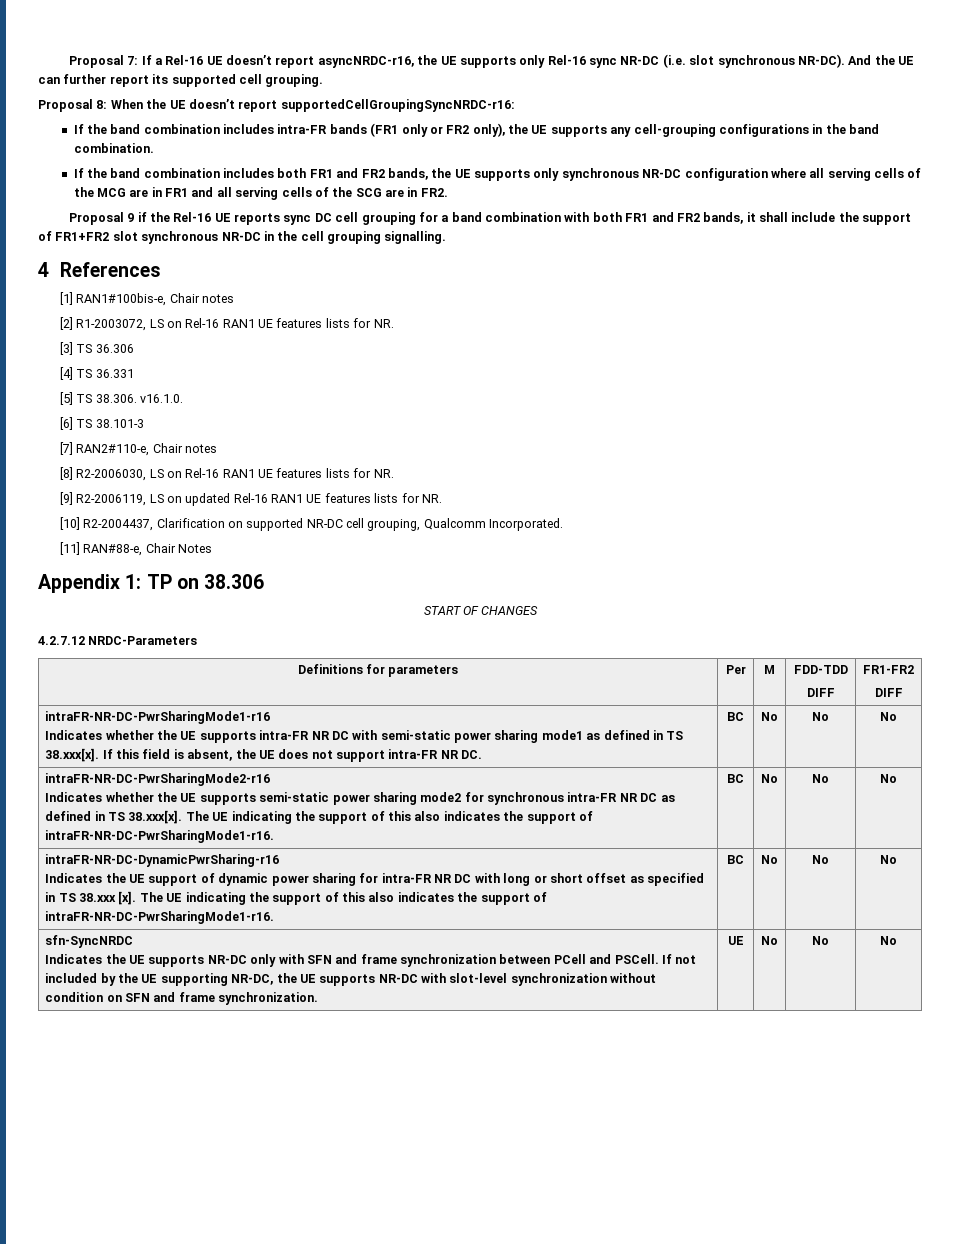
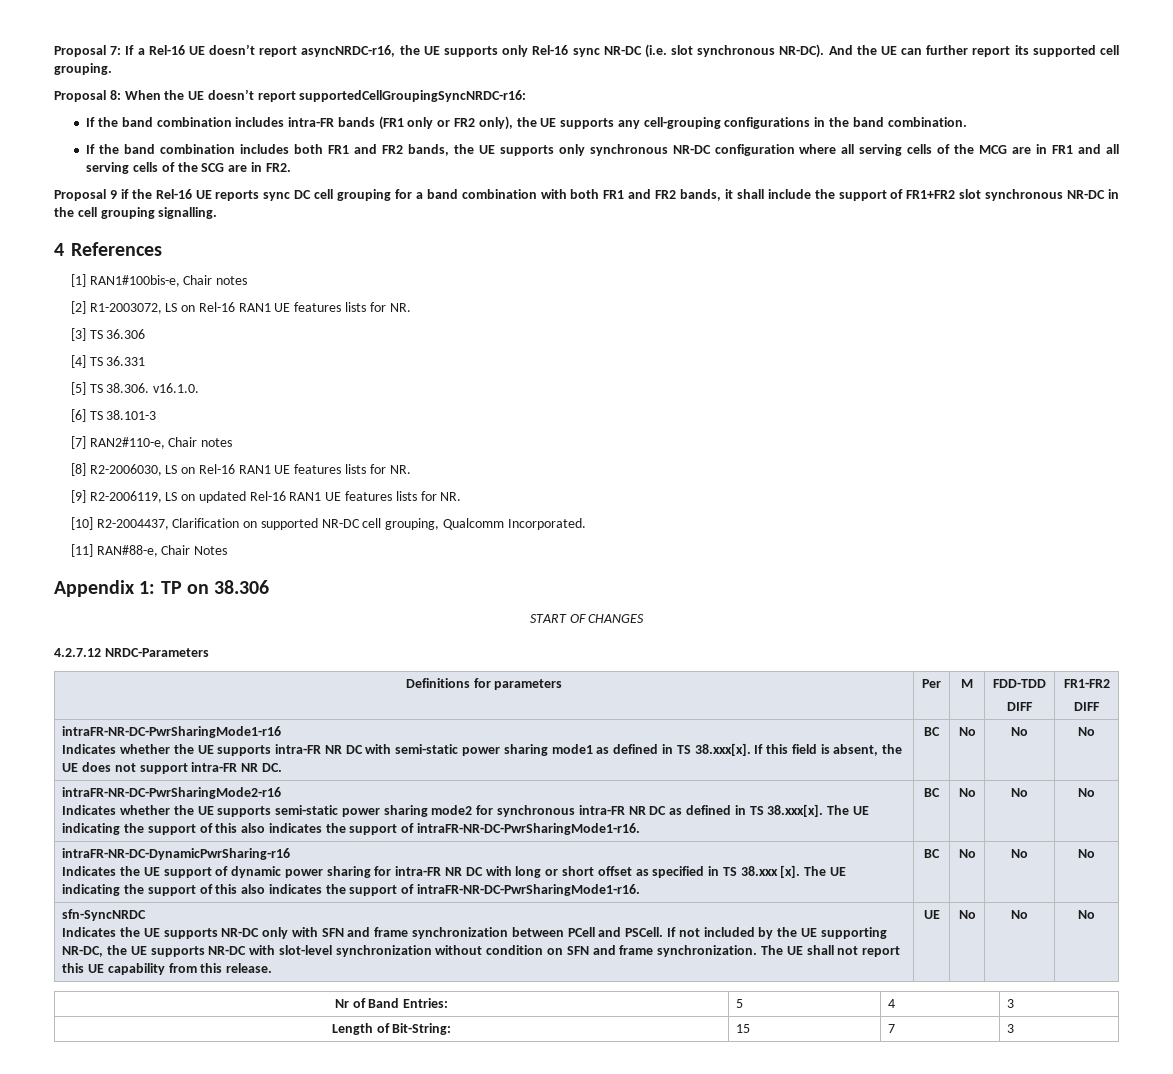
- If not included by the UE supporting NR-DC, the UE supports NR-DC with slot-level synchronization without condition on SFN and frame synchronization. | UE | No | No | No
+ If not included by the UE supporting NR-DC, the UE supports NR-DC with slot-level synchronization without condition on SFN and frame synchronization. The UE shall not report this UE capability from this release. | UE | No | No | No
+ Nr of Band Entries: | 5 | 4 | 3
+ Length of Bit-String: | 15 | 7 | 3

